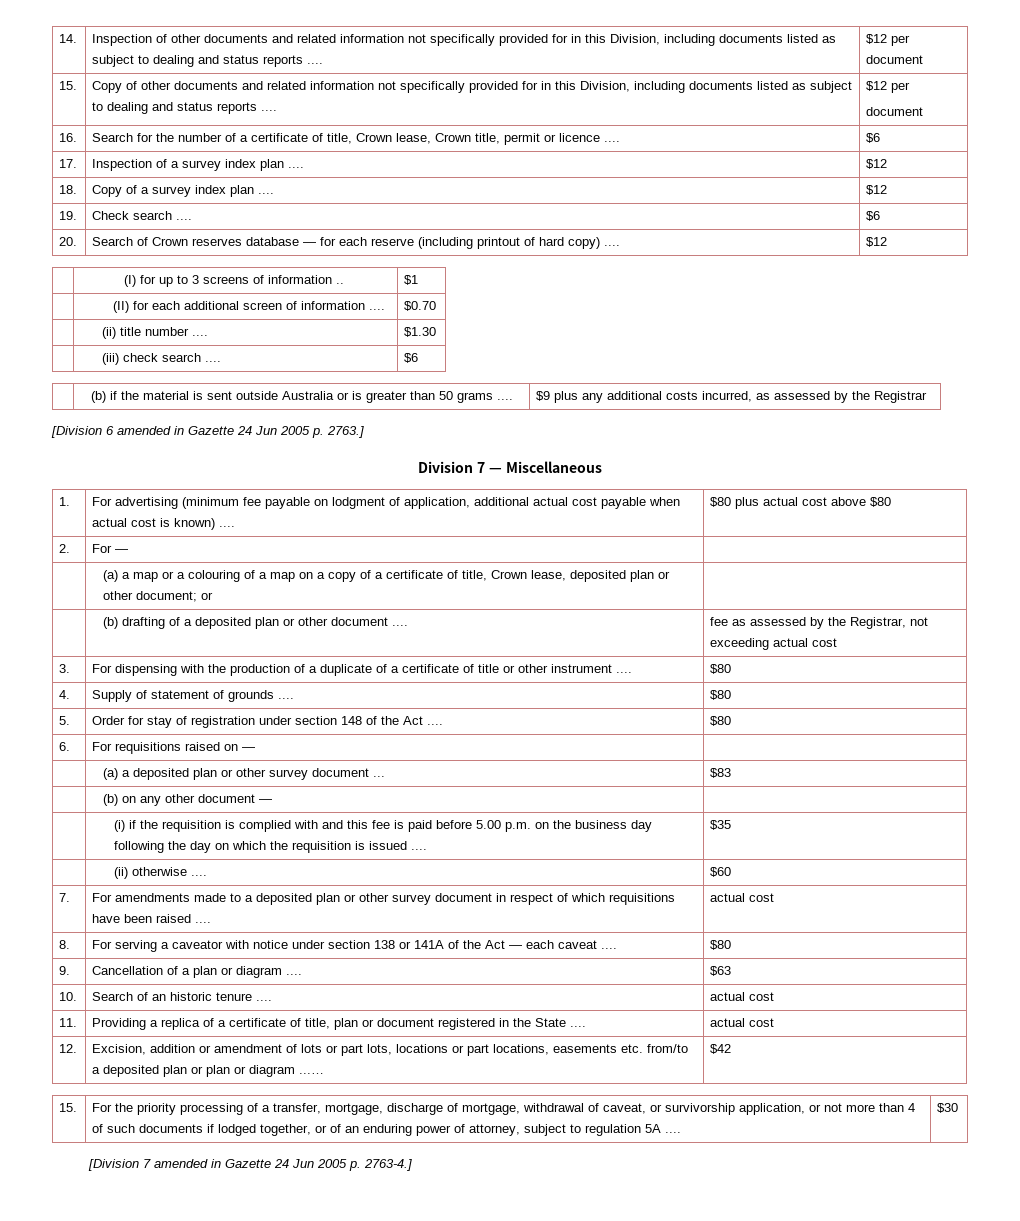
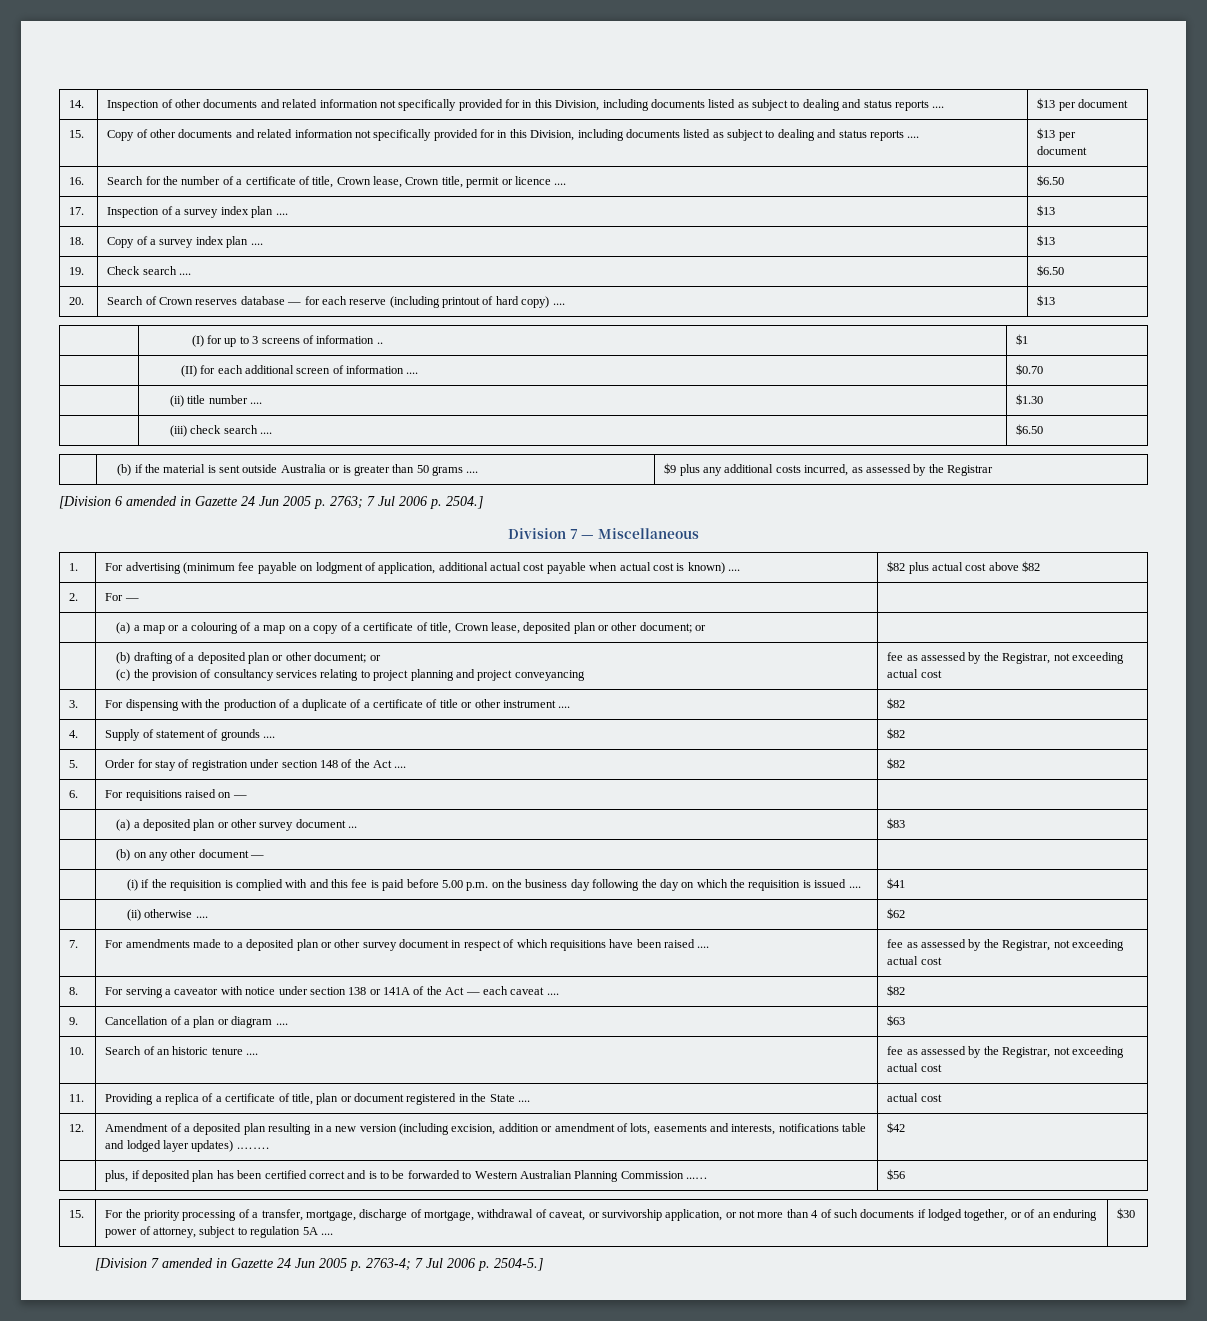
- 14. | Inspection of other documents and related information not specifically provided for in this Division, including documents listed as subject to dealing and status reports .... | $12 per document
+ 14. | Inspection of other documents and related information not specifically provided for in this Division, including documents listed as subject to dealing and status reports .... | $13 per document
- 15. | Copy of other documents and related information not specifically provided for in this Division, including documents listed as subject to dealing and status reports .... | $12 per
+ 15. | Copy of other documents and related information not specifically provided for in this Division, including documents listed as subject to dealing and status reports .... | $13 per
- 16. | Search for the number of a certificate of title, Crown lease, Crown title, permit or licence .... | $6
+ 16. | Search for the number of a certificate of title, Crown lease, Crown title, permit or licence .... | $6.50
- 17. | Inspection of a survey index plan .... | $12
+ 17. | Inspection of a survey index plan .... | $13
- 18. | Copy of a survey index plan .... | $12
+ 18. | Copy of a survey index plan .... | $13
- 19. | Check search .... | $6
+ 19. | Check search .... | $6.50
- 20. | Search of Crown reserves database — for each reserve (including printout of hard copy) .... | $12
+ 20. | Search of Crown reserves database — for each reserve (including printout of hard copy) .... | $13
- | (iii) check search .... | $6
+ | (iii) check search .... | $6.50
- [Division 6 amended in Gazette 24 Jun 2005 p. 2763.]
+ [Division 6 amended in Gazette 24 Jun 2005 p. 2763; 7 Jul 2006 p. 2504.]
- 1. | For advertising (minimum fee payable on lodgment of application, additional actual cost payable when actual cost is known) .... | $80 plus actual cost above $80
+ 1. | For advertising (minimum fee payable on lodgment of application, additional actual cost payable when actual cost is known) .... | $82 plus actual cost above $82
- | (b) drafting of a deposited plan or other document .... | fee as assessed by the Registrar, not exceeding actual cost
+ | (b) drafting of a deposited plan or other document; or
+ (c) the provision of consultancy services relating to project planning and project conveyancing | fee as assessed by the Registrar, not exceeding actual cost
- 3. | For dispensing with the production of a duplicate of a certificate of title or other instrument .... | $80
+ 3. | For dispensing with the production of a duplicate of a certificate of title or other instrument .... | $82
- 4. | Supply of statement of grounds .... | $80
+ 4. | Supply of statement of grounds .... | $82
- 5. | Order for stay of registration under section 148 of the Act .... | $80
+ 5. | Order for stay of registration under section 148 of the Act .... | $82
- | (i) if the requisition is complied with and this fee is paid before 5.00 p.m. on the business day following the day on which the requisition is issued .... | $35
+ | (i) if the requisition is complied with and this fee is paid before 5.00 p.m. on the business day following the day on which the requisition is issued .... | $41
- | (ii) otherwise .... | $60
+ | (ii) otherwise .... | $62
- 7. | For amendments made to a deposited plan or other survey document in respect of which requisitions have been raised .... | actual cost
+ 7. | For amendments made to a deposited plan or other survey document in respect of which requisitions have been raised .... | fee as assessed by the Registrar, not exceeding actual cost
- 8. | For serving a caveator with notice under section 138 or 141A of the Act — each caveat .... | $80
+ 8. | For serving a caveator with notice under section 138 or 141A of the Act — each caveat .... | $82
- 10. | Search of an historic tenure .... | actual cost
+ 10. | Search of an historic tenure .... | fee as assessed by the Registrar, not exceeding actual cost
- 12. | Excision, addition or amendment of lots or part lots, locations or part locations, easements etc. from/to a deposited plan or plan or diagram ...… | $42
+ 12. | Amendment of a deposited plan resulting in a new version (including excision, addition or amendment of lots, easements and interests, notifications table and lodged layer updates) .……. | $42
+ | plus, if deposited plan has been certified correct and is to be forwarded to Western Australian Planning Commission ...… | $56
- [Division 7 amended in Gazette 24 Jun 2005 p. 2763-4.]
+ [Division 7 amended in Gazette 24 Jun 2005 p. 2763-4; 7 Jul 2006 p. 2504-5.]

